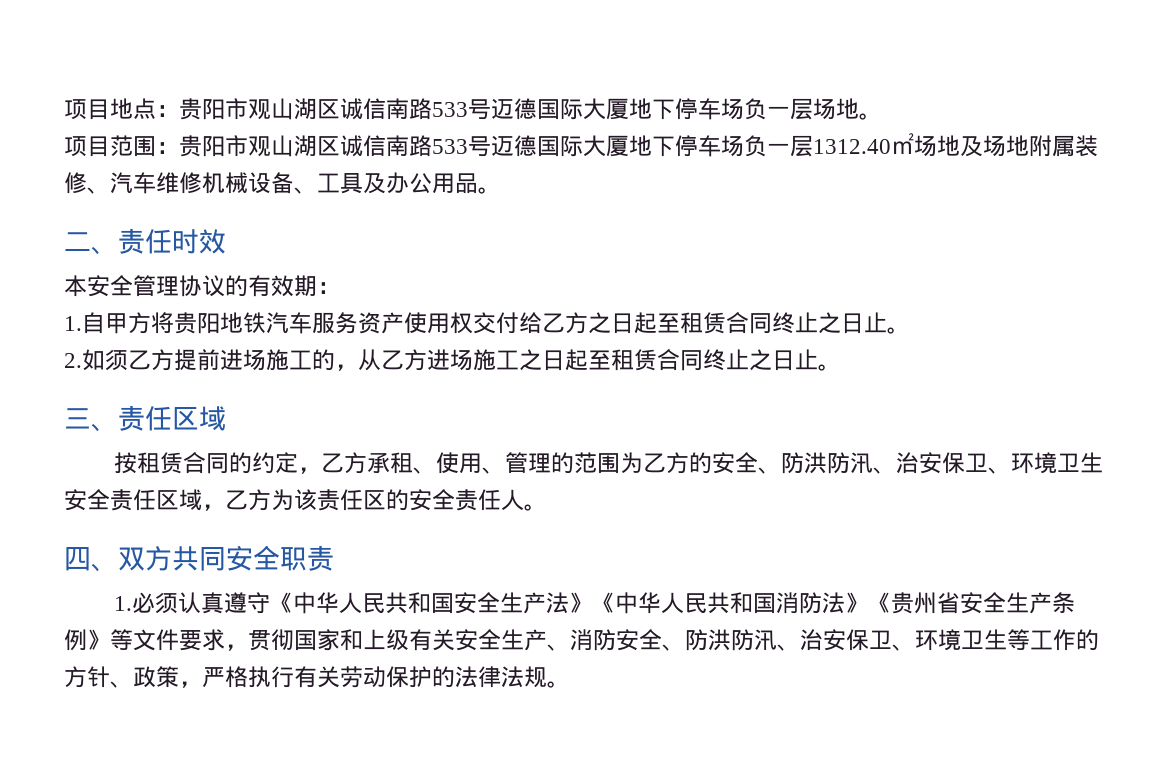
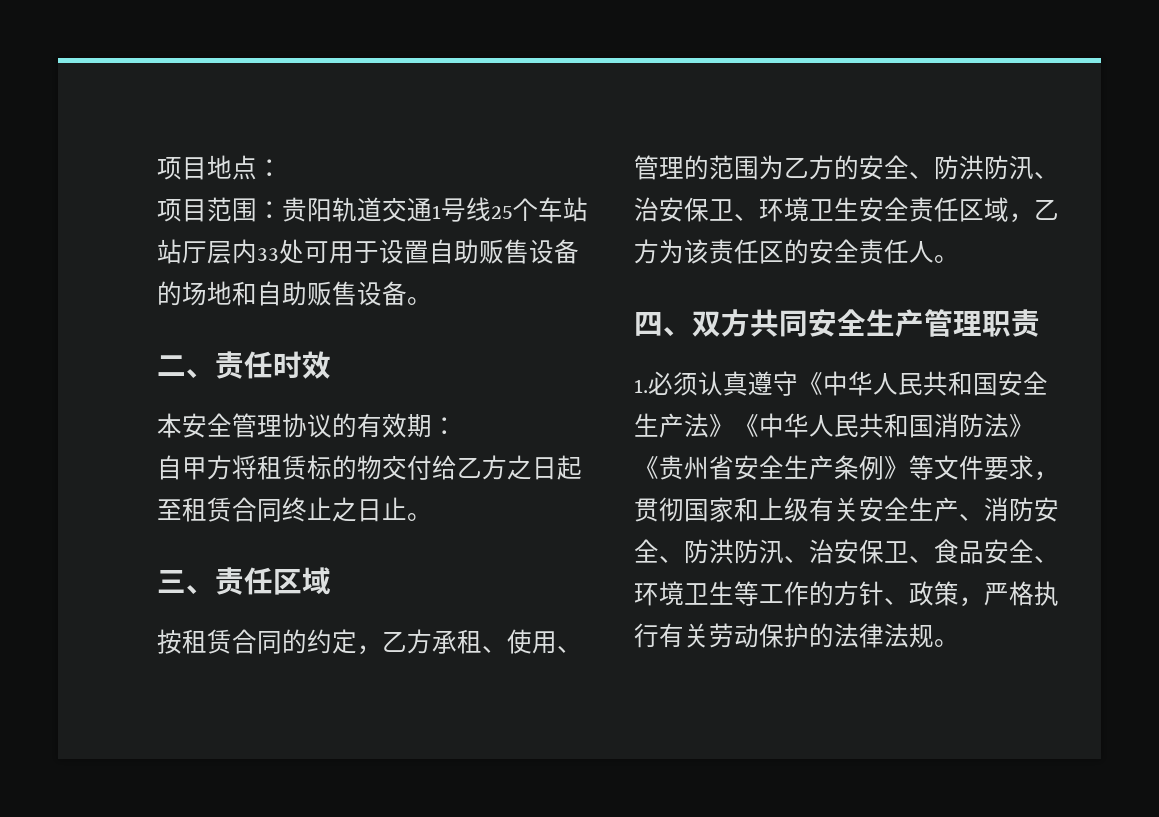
- 项目地点：贵阳市观山湖区诚信南路533号迈德国际大厦地下停车场负一层场地。
- 项目范围：贵阳市观山湖区诚信南路533号迈德国际大厦地下停车场负一层1312.40㎡场地及场地附属装修、汽车维修机械设备、工具及办公用品。
+ 项目地点：
+ 项目范围：贵阳轨道交通1号线25个车站站厅层内33处可用于设置自助贩售设备的场地和自助贩售设备。
- 1.自甲方将贵阳地铁汽车服务资产使用权交付给乙方之日起至租赁合同终止之日止。
+ 自甲方将租赁标的物交付给乙方之日起至租赁合同终止之日止。
- 2.如须乙方提前进场施工的，从乙方进场施工之日起至租赁合同终止之日止。
- 四、双方共同安全职责
+ 四、双方共同安全生产管理职责
- 1.必须认真遵守《中华人民共和国安全生产法》《中华人民共和国消防法》《贵州省安全生产条例》等文件要求，贯彻国家和上级有关安全生产、消防安全、防洪防汛、治安保卫、环境卫生等工作的方针、政策，严格执行有关劳动保护的法律法规。
+ 1.必须认真遵守《中华人民共和国安全生产法》《中华人民共和国消防法》《贵州省安全生产条例》等文件要求，贯彻国家和上级有关安全生产、消防安全、防洪防汛、治安保卫、食品安全、环境卫生等工作的方针、政策，严格执行有关劳动保护的法律法规。

